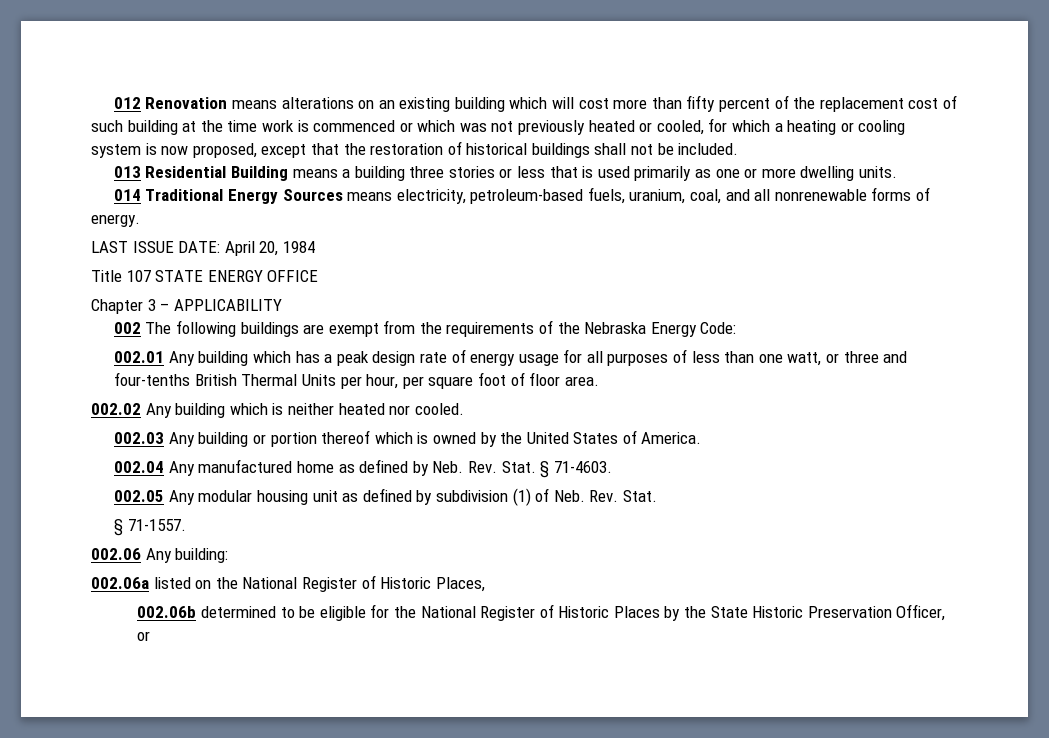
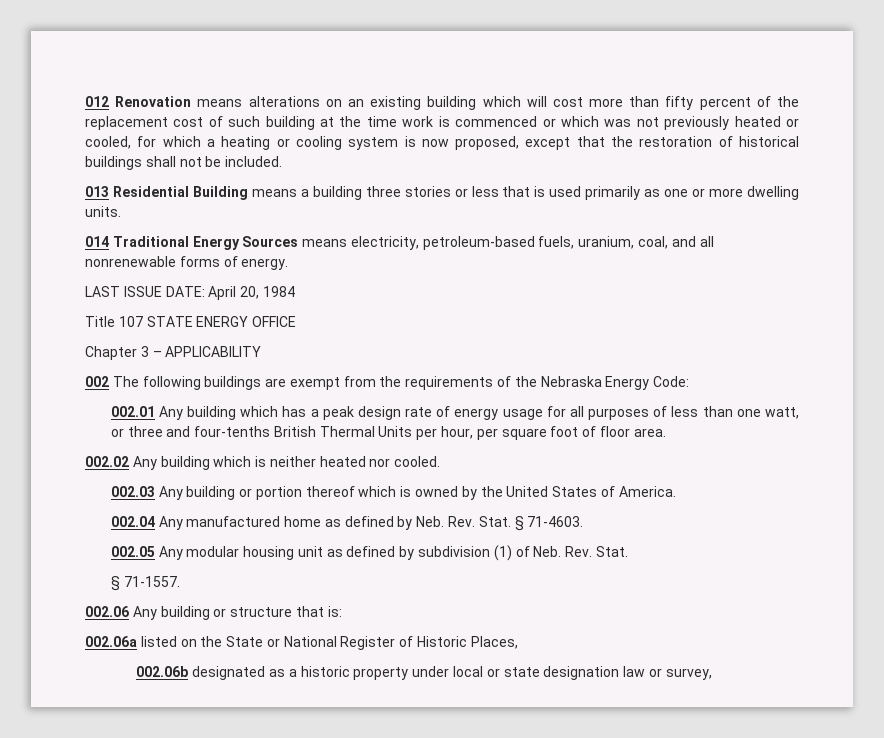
- 002.06 Any building:
+ 002.06 Any building or structure that is:
- 002.06a listed on the National Register of Historic Places,
+ 002.06a listed on the State or National Register of Historic Places,
- 002.06b determined to be eligible for the National Register of Historic Places by the State Historic Preservation Officer, or
+ 002.06b designated as a historic property under local or state designation law or survey,

